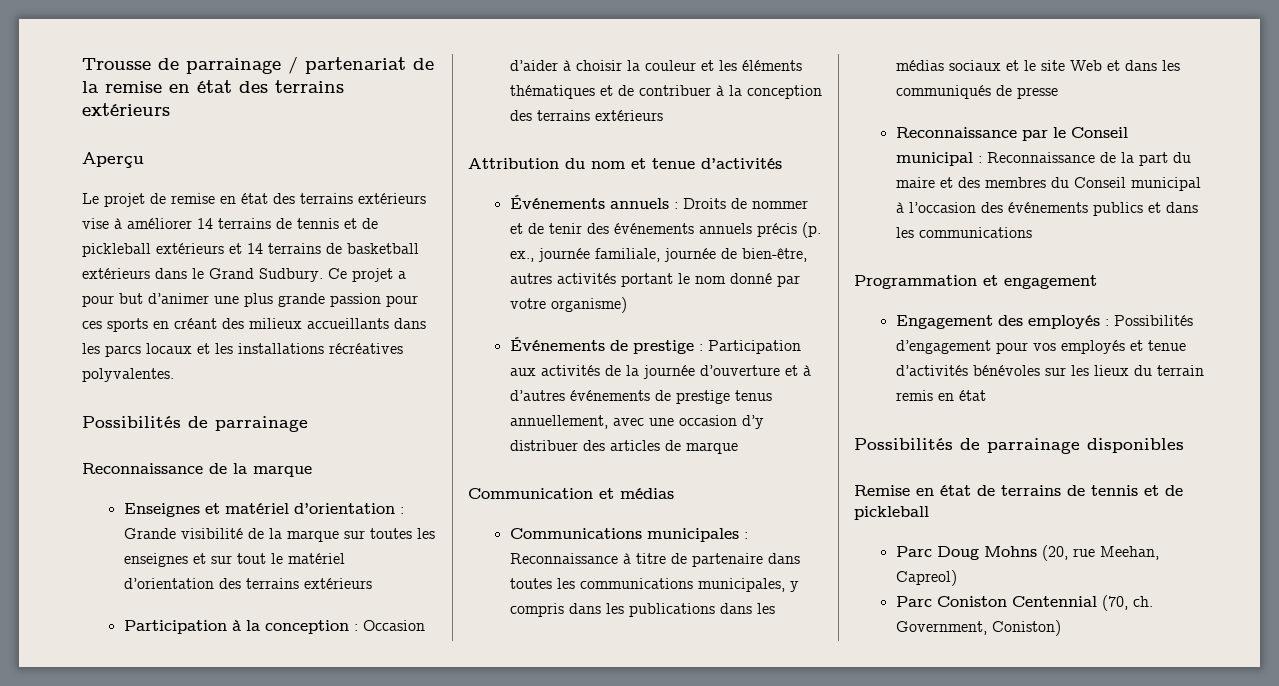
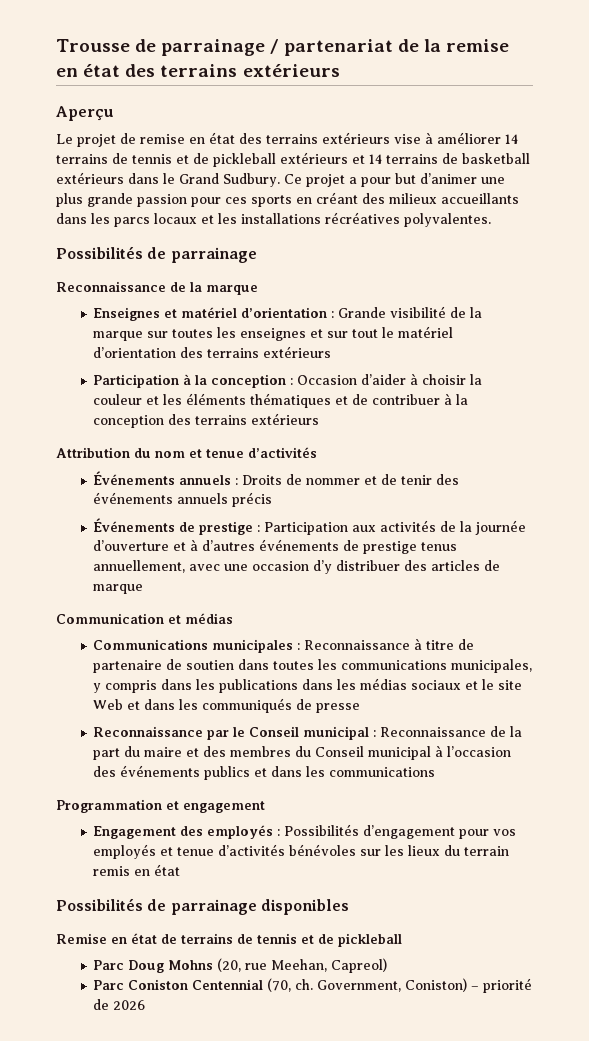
- Événements annuels : Droits de nommer et de tenir des événements annuels précis (p. ex., journée familiale, journée de bien-être, autres activités portant le nom donné par votre organisme)
+ Événements annuels : Droits de nommer et de tenir des événements annuels précis
- Communications municipales : Reconnaissance à titre de partenaire dans toutes les communications municipales, y compris dans les publications dans les médias sociaux et le site Web et dans les communiqués de presse
+ Communications municipales : Reconnaissance à titre de partenaire de soutien dans toutes les communications municipales, y compris dans les publications dans les médias sociaux et le site Web et dans les communiqués de presse
- Parc Coniston Centennial (70, ch. Government, Coniston)
+ Parc Coniston Centennial (70, ch. Government, Coniston) – priorité de 2026

